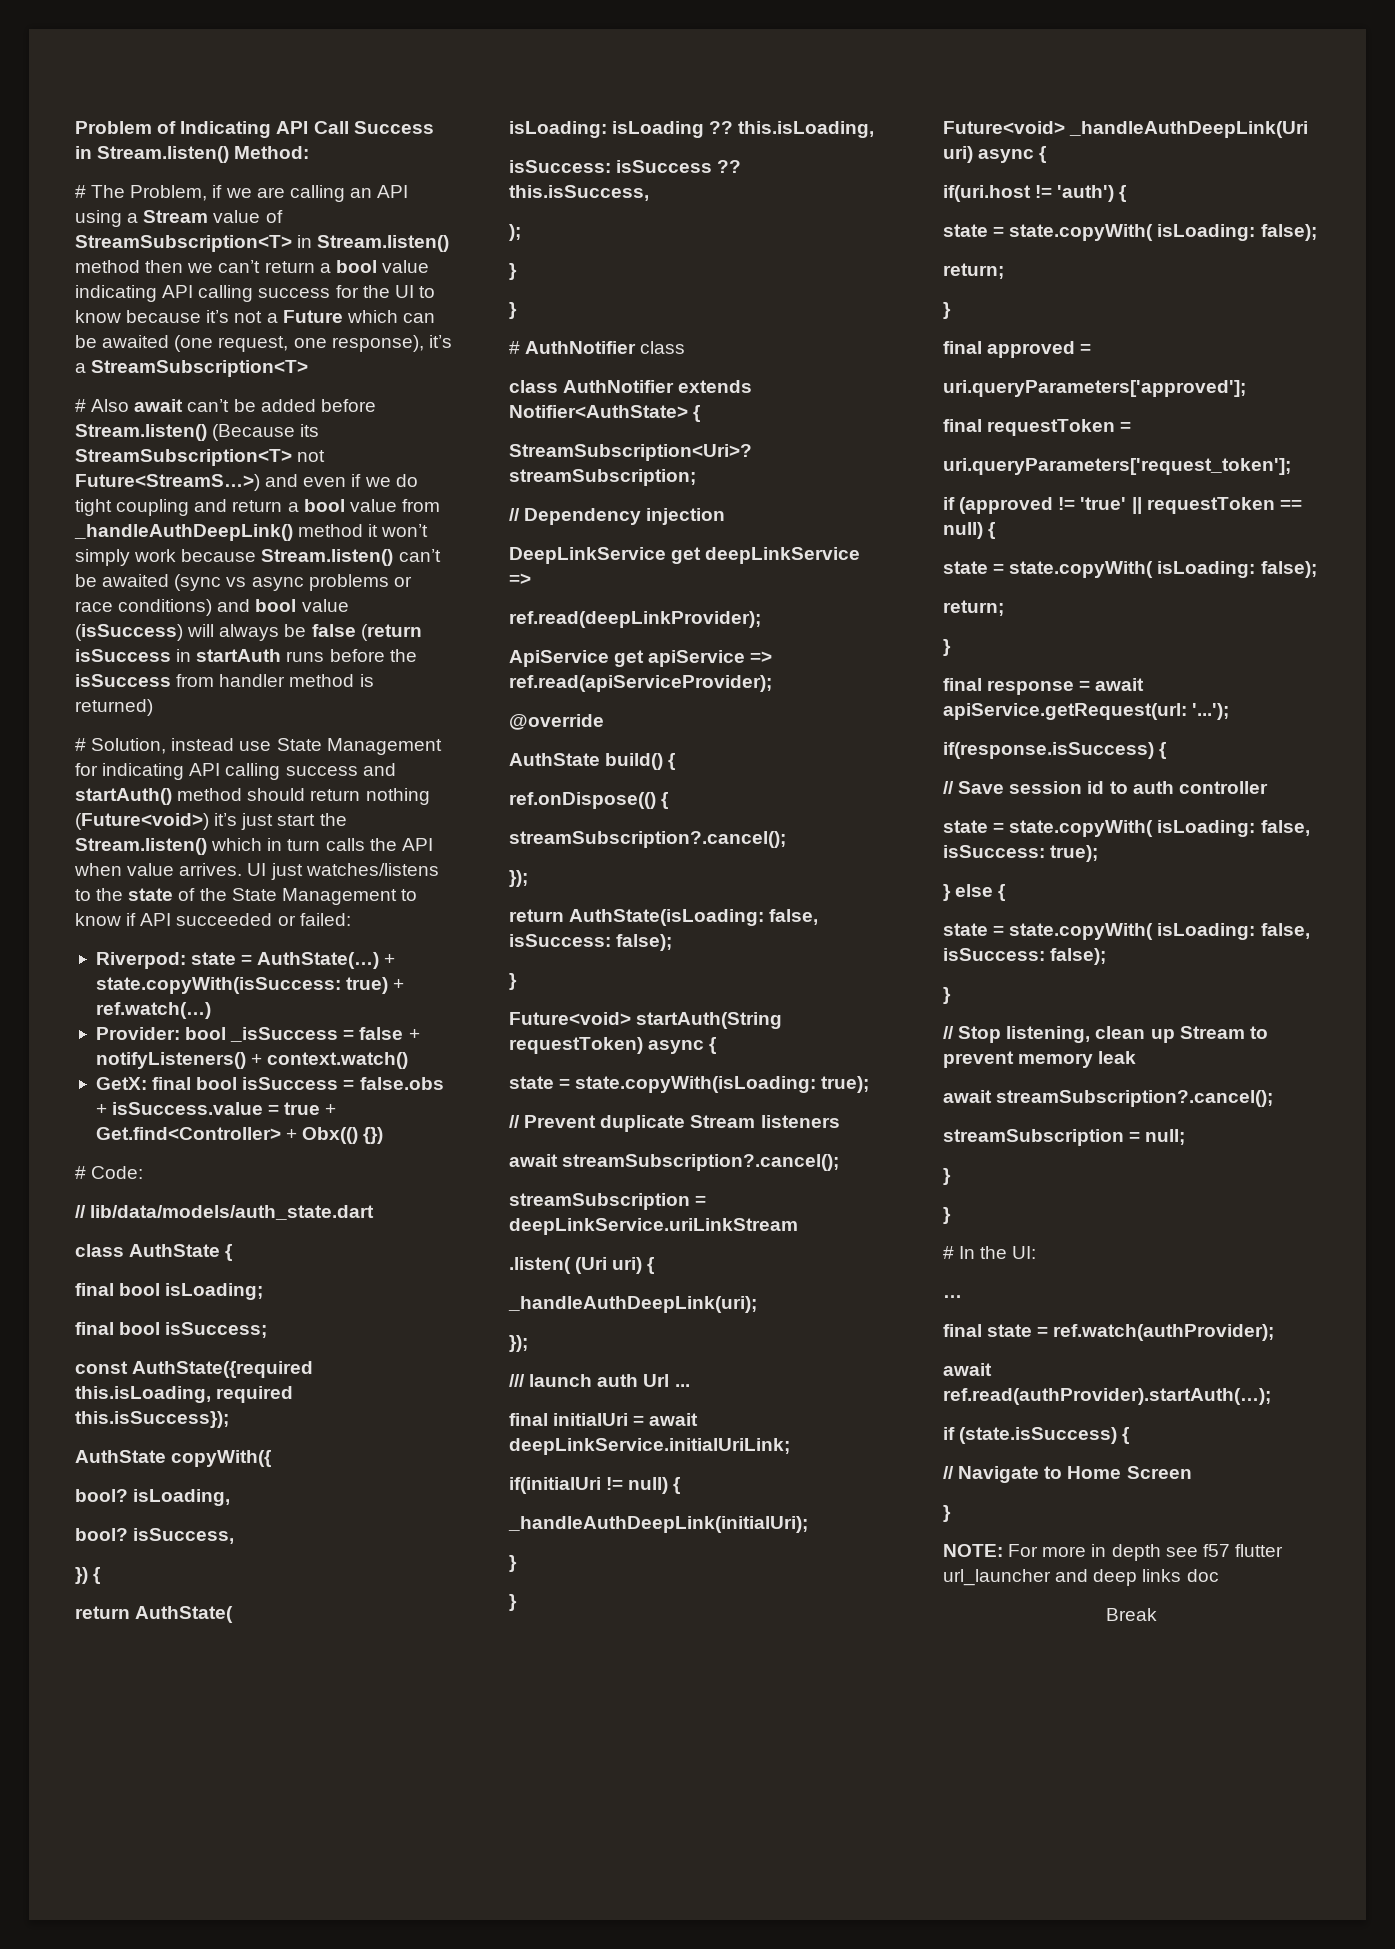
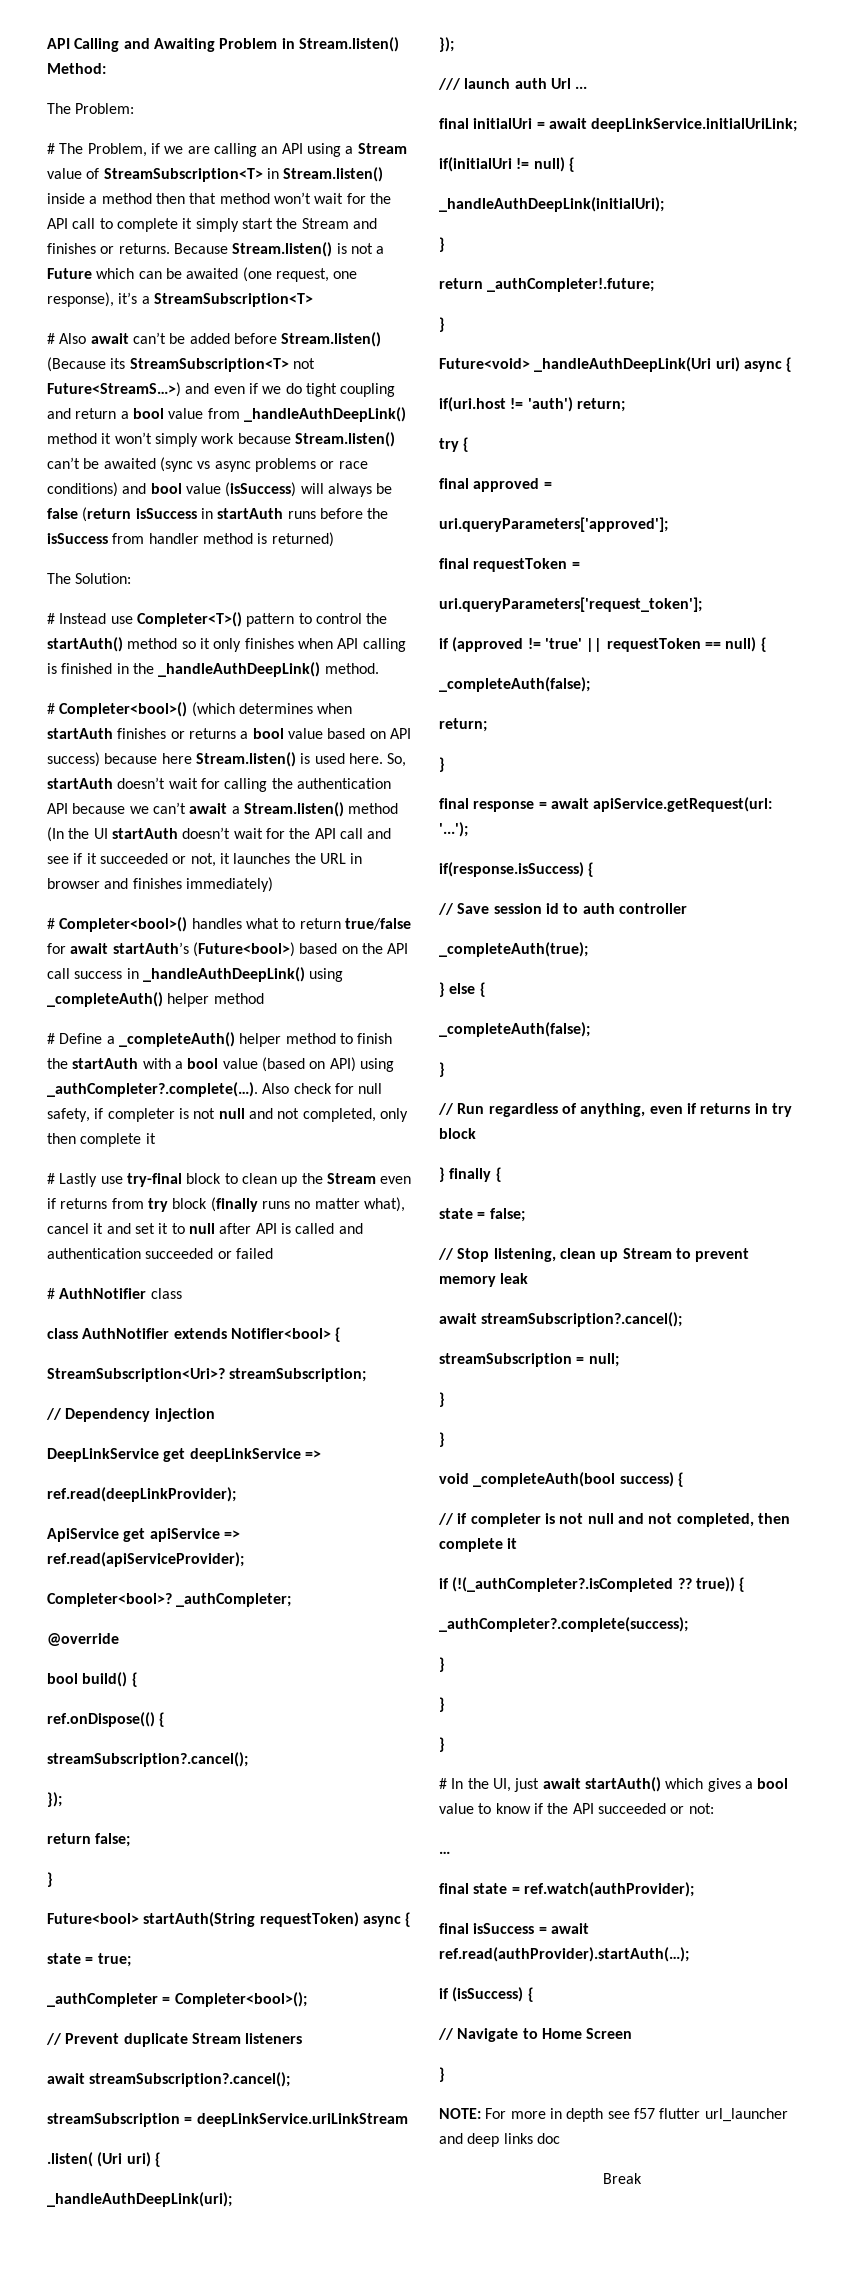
- Problem of Indicating API Call Success in Stream.listen() Method:
+ API Calling and Awaiting Problem in Stream.listen() Method:
+ The Problem:
- # The Problem, if we are calling an API using a Stream value of StreamSubscription<T> in Stream.listen() method then we can’t return a bool value indicating API calling success for the UI to know because it’s not a Future which can be awaited (one request, one response), it’s a StreamSubscription<T>
+ # The Problem, if we are calling an API using a Stream value of StreamSubscription<T> in Stream.listen() inside a method then that method won’t wait for the API call to complete it simply start the Stream and finishes or returns. Because Stream.listen() is not a Future which can be awaited (one request, one response), it’s a StreamSubscription<T>
- # Solution, instead use State Management for indicating API calling success and startAuth() method should return nothing (Future<void>) it’s just start the Stream.listen() which in turn calls the API when value arrives. UI just watches/listens to the state of the State Management to know if API succeeded or failed:
- Riverpod: state = AuthState(…) + state.copyWith(isSuccess: true) + ref.watch(…)
- Provider: bool _isSuccess = false + notifyListeners() + context.watch()
- GetX: final bool isSuccess = false.obs + isSuccess.value = true + Get.find<Controller> + Obx(() {})
- # Code:
- // lib/data/models/auth_state.dart
- class AuthState {
- final bool isLoading;
- final bool isSuccess;
- const AuthState({required this.isLoading, required this.isSuccess});
- AuthState copyWith({
- bool? isLoading,
- bool? isSuccess,
- }) {
- return AuthState(
- isLoading: isLoading ?? this.isLoading,
- isSuccess: isSuccess ?? this.isSuccess,
- );
- }
- }
+ The Solution:
+ # Instead use Completer<T>() pattern to control the startAuth() method so it only finishes when API calling is finished in the _handleAuthDeepLink() method.
+ # Completer<bool>() (which determines when startAuth finishes or returns a bool value based on API success) because here Stream.listen() is used here. So, startAuth doesn’t wait for calling the authentication API because we can’t await a Stream.listen() method (In the UI startAuth doesn’t wait for the API call and see if it succeeded or not, it launches the URL in browser and finishes immediately)
+ # Completer<bool>() handles what to return true/false for await startAuth’s (Future<bool>) based on the API call success in _handleAuthDeepLink() using _completeAuth() helper method
+ # Define a _completeAuth() helper method to finish the startAuth with a bool value (based on API) using _authCompleter?.complete(…). Also check for null safety, if completer is not null and not completed, only then complete it
+ # Lastly use try-final block to clean up the Stream even if returns from try block (finally runs no matter what), cancel it and set it to null after API is called and authentication succeeded or failed
- class AuthNotifier extends Notifier<AuthState> {
+ class AuthNotifier extends Notifier<bool> {
+ Completer<bool>? _authCompleter;
- AuthState build() {
+ bool build() {
- return AuthState(isLoading: false, isSuccess: false);
+ return false;
  }
- Future<void> startAuth(String requestToken) async {
+ Future<bool> startAuth(String requestToken) async {
- state = state.copyWith(isLoading: true);
+ state = true;
+ _authCompleter = Completer<bool>();
+ return _authCompleter!.future;
- if(uri.host != 'auth') {
- state = state.copyWith( isLoading: false);
- return;
- }
+ if(uri.host != 'auth') return;
+ try {
  if (approved != 'true' || requestToken == null) {
- state = state.copyWith( isLoading: false);
+ _completeAuth(false);
- state = state.copyWith( isLoading: false, isSuccess: true);
+ _completeAuth(true);
  } else {
- state = state.copyWith( isLoading: false, isSuccess: false);
+ _completeAuth(false);
  }
+ // Run regardless of anything, even if returns in try block
+ } finally {
+ state = false;
- # In the UI:
+ void _completeAuth(bool success) {
+ // if completer is not null and not completed, then complete it
+ if (!(_authCompleter?.isCompleted ?? true)) {
+ _authCompleter?.complete(success);
+ }
+ }
+ }
+ # In the UI, just await startAuth() which gives a bool value to know if the API succeeded or not:
- await ref.read(authProvider).startAuth(…);
+ final isSuccess = await ref.read(authProvider).startAuth(…);
- if (state.isSuccess) {
+ if (isSuccess) {

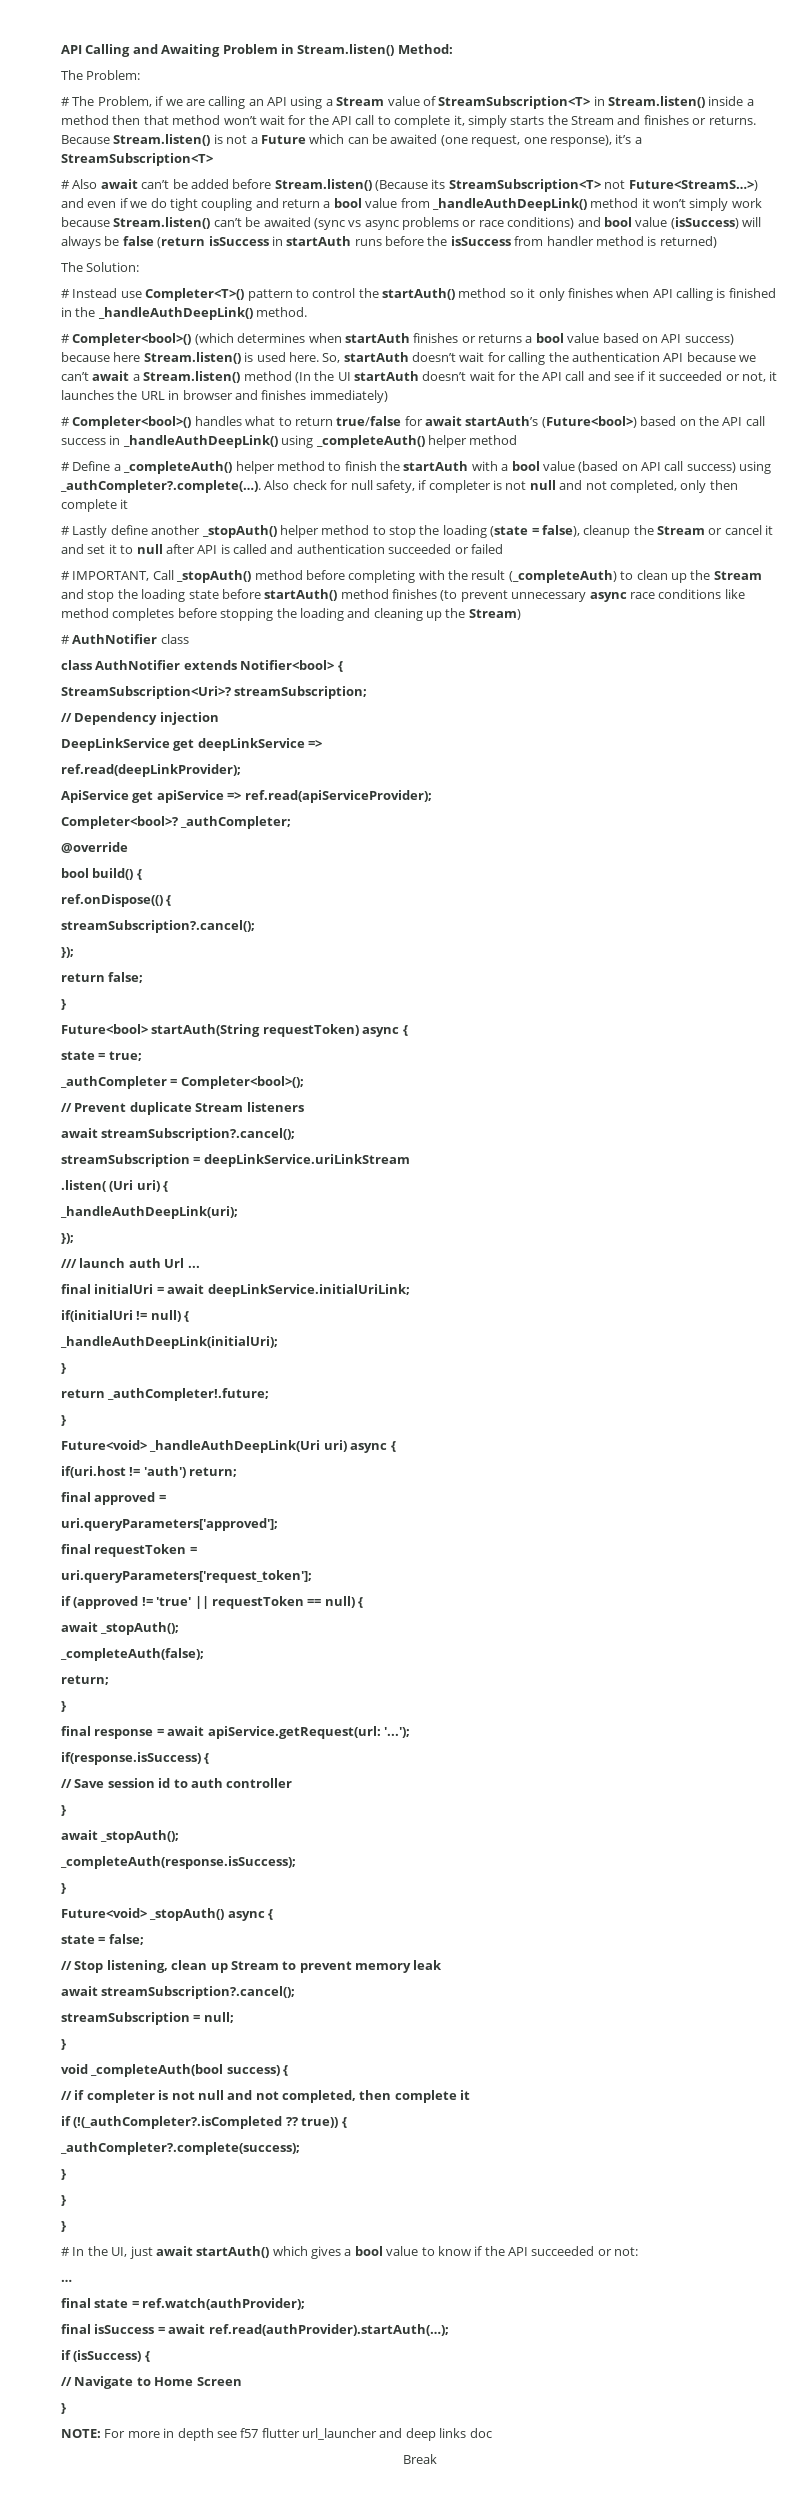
- # The Problem, if we are calling an API using a Stream value of StreamSubscription<T> in Stream.listen() inside a method then that method won’t wait for the API call to complete it simply start the Stream and finishes or returns.
+ # The Problem, if we are calling an API using a Stream value of StreamSubscription<T> in Stream.listen() inside a method then that method won’t wait for the API call to complete it, simply starts the Stream and finishes or returns.
- # Define a _completeAuth() helper method to finish the startAuth with a bool value (based on API) using _authCompleter?.complete(…). Also check for null safety, if completer is not null and not completed, only then complete it
+ # Define a _completeAuth() helper method to finish the startAuth with a bool value (based on API call success) using _authCompleter?.complete(…). Also check for null safety, if completer is not null and not completed, only then complete it
- # Lastly use try-final block to clean up the Stream even if returns from try block (finally runs no matter what), cancel it and set it to null after API is called and authentication succeeded or failed
+ # Lastly define another _stopAuth() helper method to stop the loading (state = false), cleanup the Stream or cancel it and set it to null after API is called and authentication succeeded or failed
+ # IMPORTANT, Call _stopAuth() method before completing with the result (_completeAuth) to clean up the Stream and stop the loading state before startAuth() method finishes (to prevent unnecessary async race conditions like method completes before stopping the loading and cleaning up the Stream)
- try {
  if (approved != 'true' || requestToken == null) {
+ await _stopAuth();
  // Save session id to auth controller
- _completeAuth(true);
- } else {
- _completeAuth(false);
  }
- // Run regardless of anything, even if returns in try block
- } finally {
+ await _stopAuth();
+ _completeAuth(response.isSuccess);
+ }
+ Future<void> _stopAuth() async {
  streamSubscription = null;
- }

